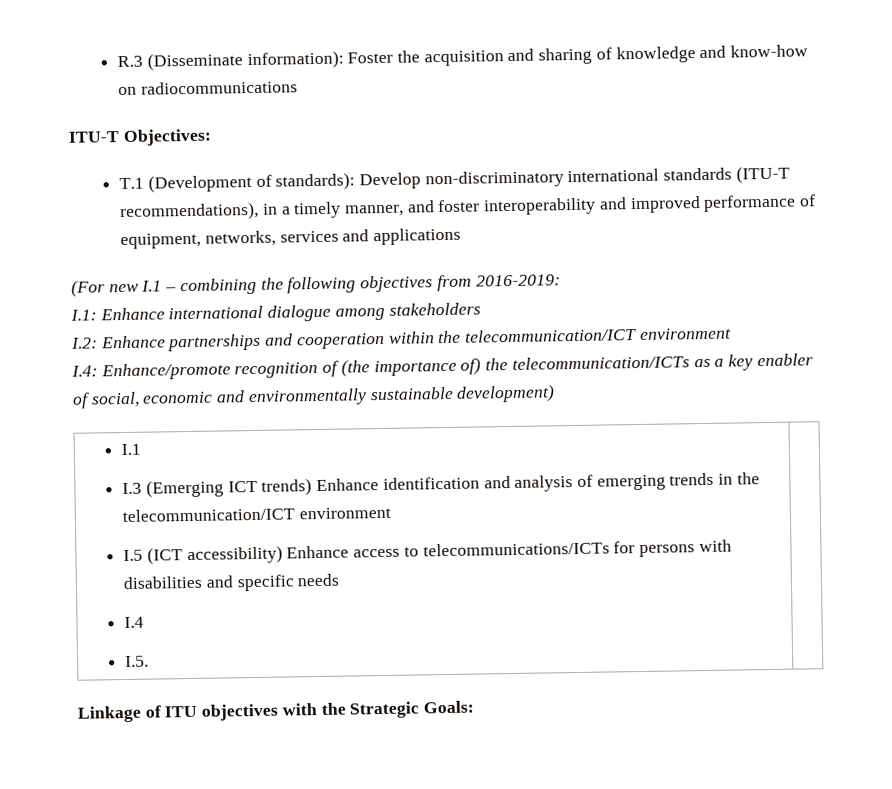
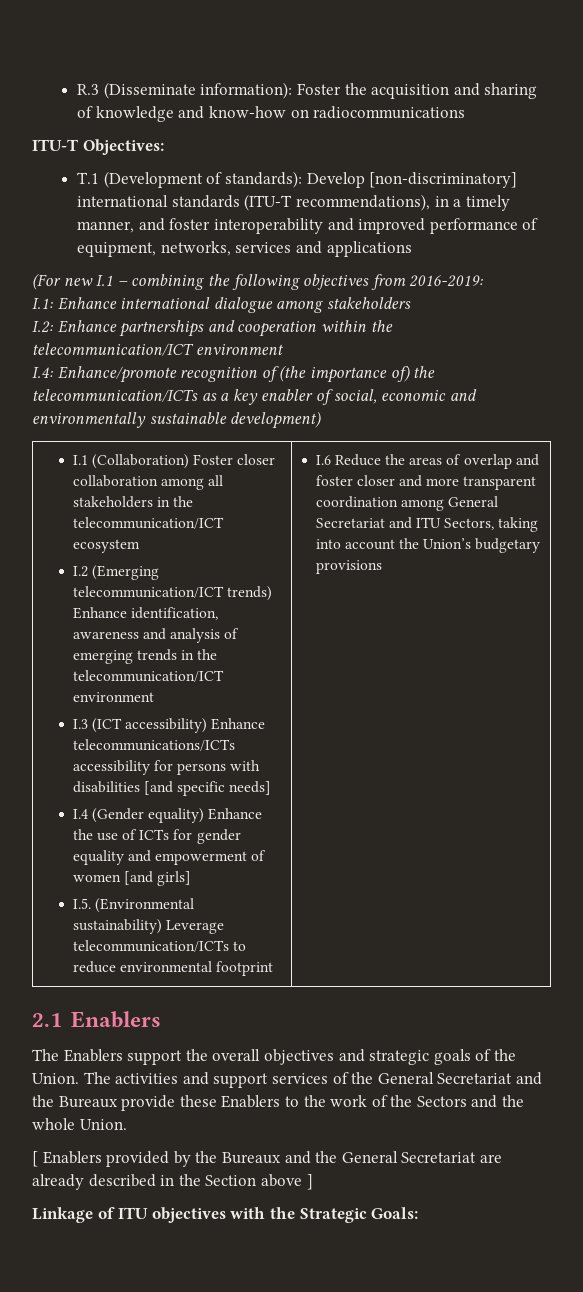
- T.1 (Development of standards): Develop non-discriminatory international standards (ITU-T recommendations), in a timely manner, and foster interoperability and improved performance of equipment, networks, services and applications
+ T.1 (Development of standards): Develop [non-discriminatory] international standards (ITU-T recommendations), in a timely manner, and foster interoperability and improved performance of equipment, networks, services and applications
  I.4: Enhance/promote recognition of (the importance of) the telecommunication/ICTs as a key enabler of social, economic and environmentally sustainable development)
- I.1
- I.3 (Emerging ICT trends) Enhance identification and analysis of emerging trends in the telecommunication/ICT environment
+ I.1 (Collaboration) Foster closer collaboration among all stakeholders in the telecommunication/ICT ecosystem
+ I.2 (Emerging telecommunication/ICT trends) Enhance identification, awareness and analysis of emerging trends in the telecommunication/ICT environment
- I.5 (ICT accessibility) Enhance access to telecommunications/ICTs for persons with disabilities and specific needs
- I.4
- I.5.
+ I.3 (ICT accessibility) Enhance telecommunications/ICTs accessibility for persons with disabilities [and specific needs]
+ I.4 (Gender equality) Enhance the use of ICTs for gender equality and empowerment of women [and girls]
+ I.5. (Environmental sustainability) Leverage telecommunication/ICTs to reduce environmental footprint | I.6 Reduce the areas of overlap and foster closer and more transparent coordination among General Secretariat and ITU Sectors, taking into account the Union’s budgetary provisions
+ 2.1 Enablers
+ The Enablers support the overall objectives and strategic goals of the Union. The activities and support services of the General Secretariat and the Bureaux provide these Enablers to the work of the Sectors and the whole Union.
+ [ Enablers provided by the Bureaux and the General Secretariat are already described in the Section above ]

